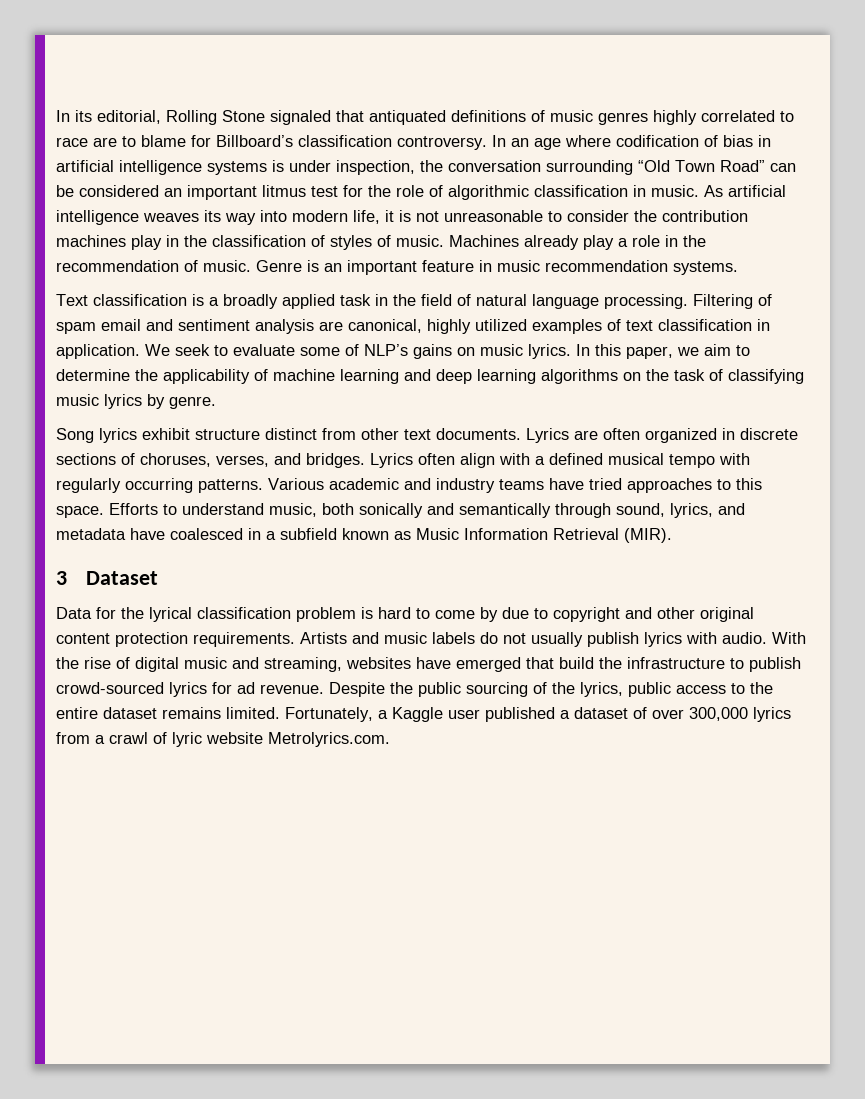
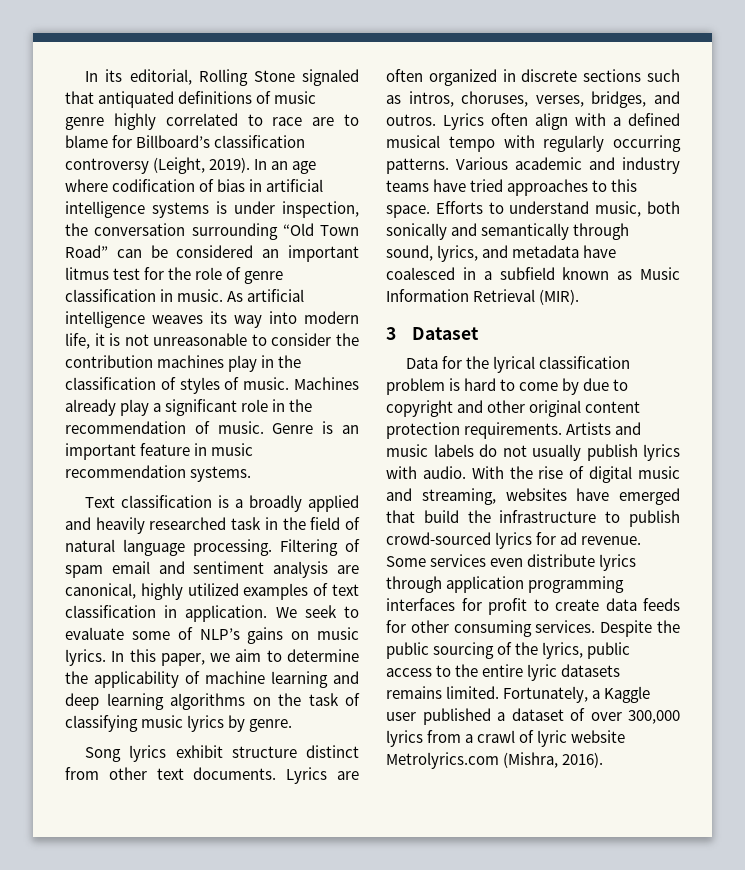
- In its editorial, Rolling Stone signaled that antiquated definitions of music genres highly correlated to race are to blame for Billboard’s classification controversy.
+ In its editorial, Rolling Stone signaled that antiquated definitions of music genre highly correlated to race are to blame for Billboard’s classification controversy (Leight, 2019).
- In an age where codification of bias in artificial intelligence systems is under inspection, the conversation surrounding “Old Town Road” can be considered an important litmus test for the role of algorithmic classification in music.
+ In an age where codification of bias in artificial intelligence systems is under inspection, the conversation surrounding “Old Town Road” can be considered an important litmus test for the role of genre classification in music.
- Machines already play a role in the recommendation of music.
+ Machines already play a significant role in the recommendation of music.
- Text classification is a broadly applied task in the field of natural language processing.
+ Text classification is a broadly applied and heavily researched task in the field of natural language processing.
- Lyrics are often organized in discrete sections of choruses, verses, and bridges.
+ Lyrics are often organized in discrete sections such as intros, choruses, verses, bridges, and outros.
+ Some services even distribute lyrics through application programming interfaces for profit to create data feeds for other consuming services.
- Despite the public sourcing of the lyrics, public access to the entire dataset remains limited.
+ Despite the public sourcing of the lyrics, public access to the entire lyric datasets remains limited.
- Fortunately, a Kaggle user published a dataset of over 300,000 lyrics from a crawl of lyric website Metrolyrics.com.
+ Fortunately, a Kaggle user published a dataset of over 300,000 lyrics from a crawl of lyric website Metrolyrics.com (Mishra, 2016).

